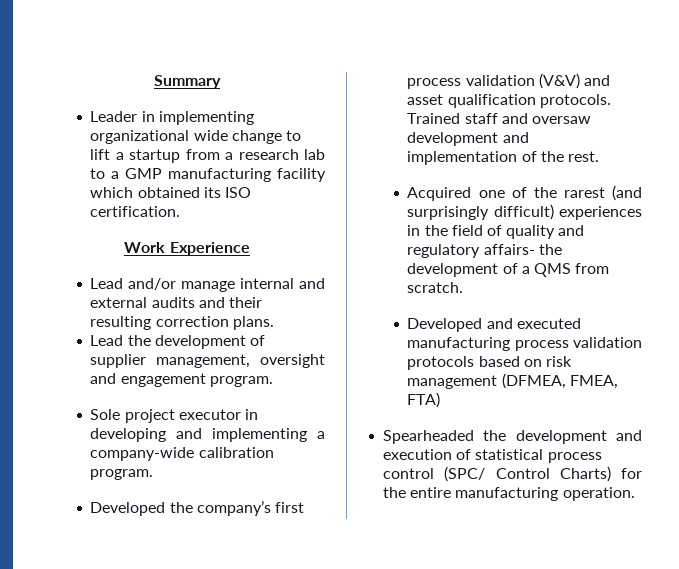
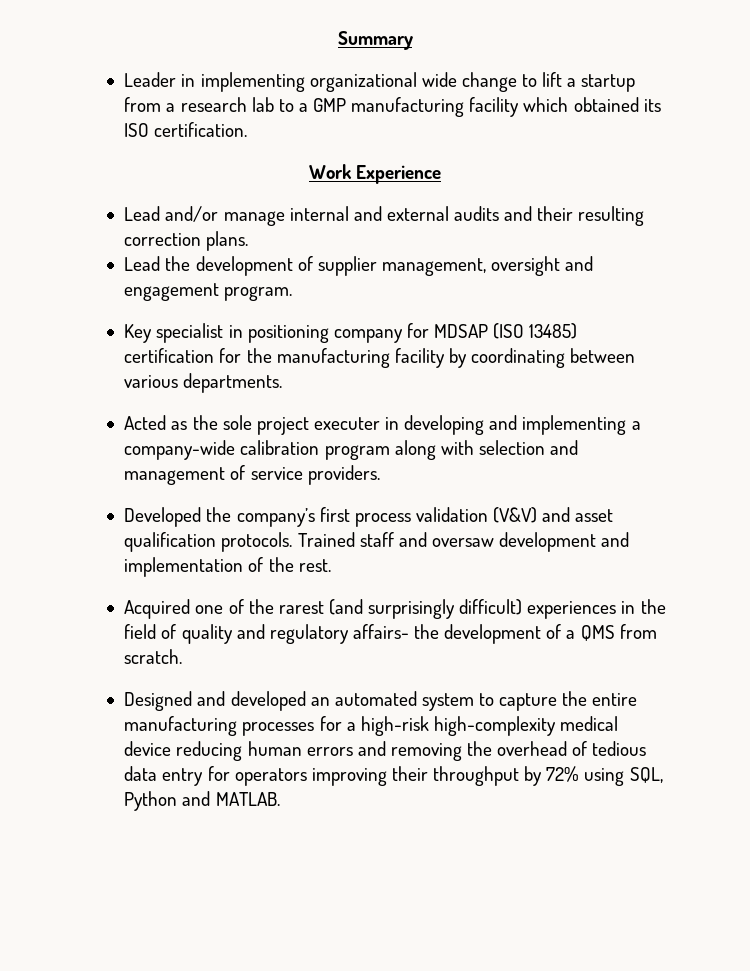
- Sole project executor in developing and implementing a company-wide calibration program.
+ Key specialist in positioning company for MDSAP (ISO 13485) certification for the manufacturing facility by coordinating between various departments.
+ Acted as the sole project executer in developing and implementing a company-wide calibration program along with selection and management of service providers.
- Developed and executed manufacturing process validation protocols based on risk management (DFMEA, FMEA, FTA)
- Spearheaded the development and execution of statistical process control (SPC/ Control Charts) for the entire manufacturing operation.
+ Designed and developed an automated system to capture the entire manufacturing processes for a high-risk high-complexity medical device reducing human errors and removing the overhead of tedious data entry for operators improving their throughput by 72% using SQL, Python and MATLAB.

